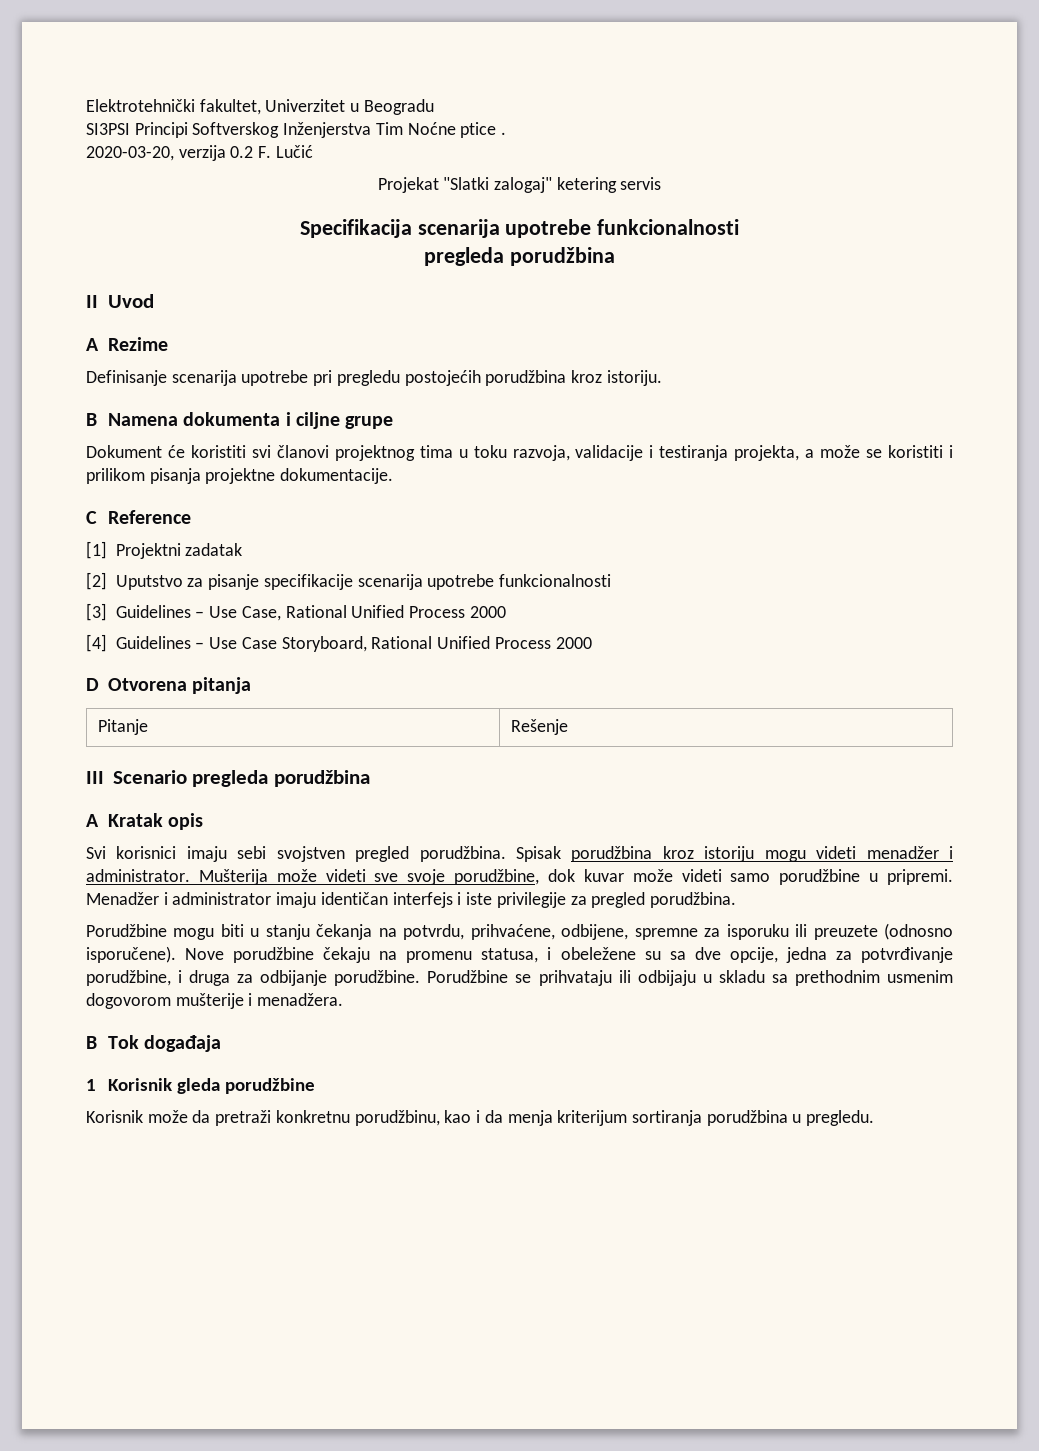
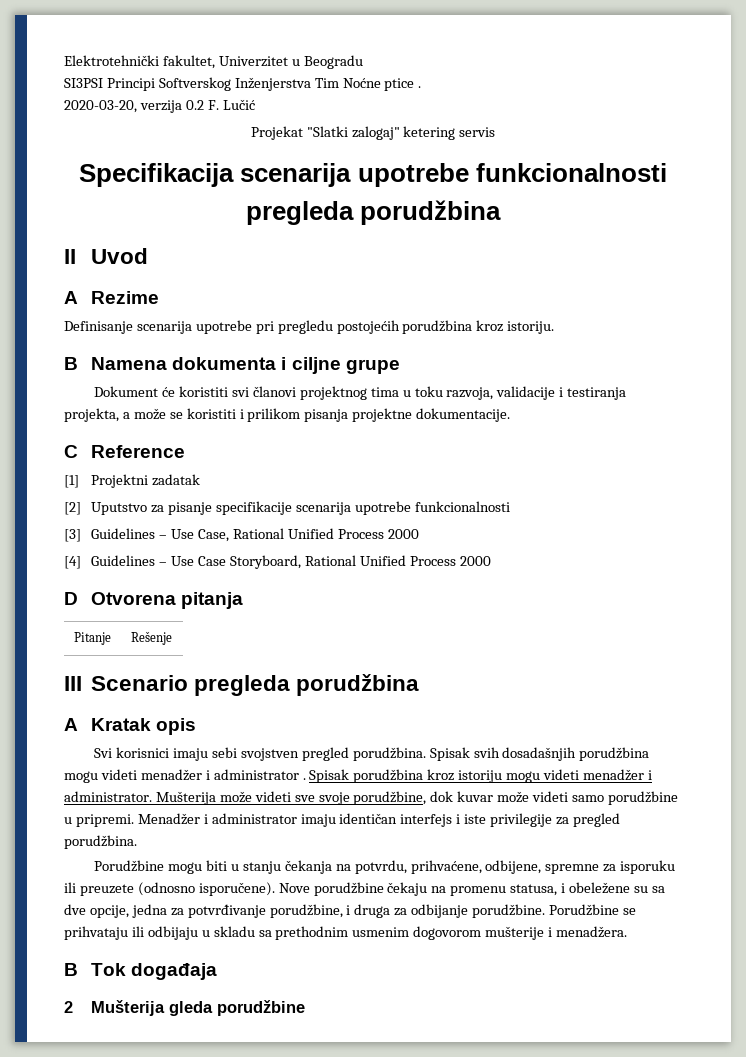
- Spisak porudžbina kroz istoriju mogu videti menadžer i administrator.
+ Spisak svih dosadašnjih porudžbina mogu videti menadžer i administrator . Spisak porudžbina kroz istoriju mogu videti menadžer i administrator.
- 1 Korisnik gleda porudžbine
+ 2 Mušterija gleda porudžbine
- Korisnik može da pretraži konkretnu porudžbinu, kao i da menja kriterijum sortiranja porudžbina u pregledu.

